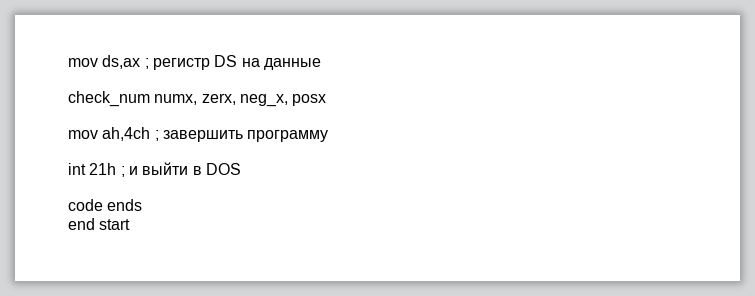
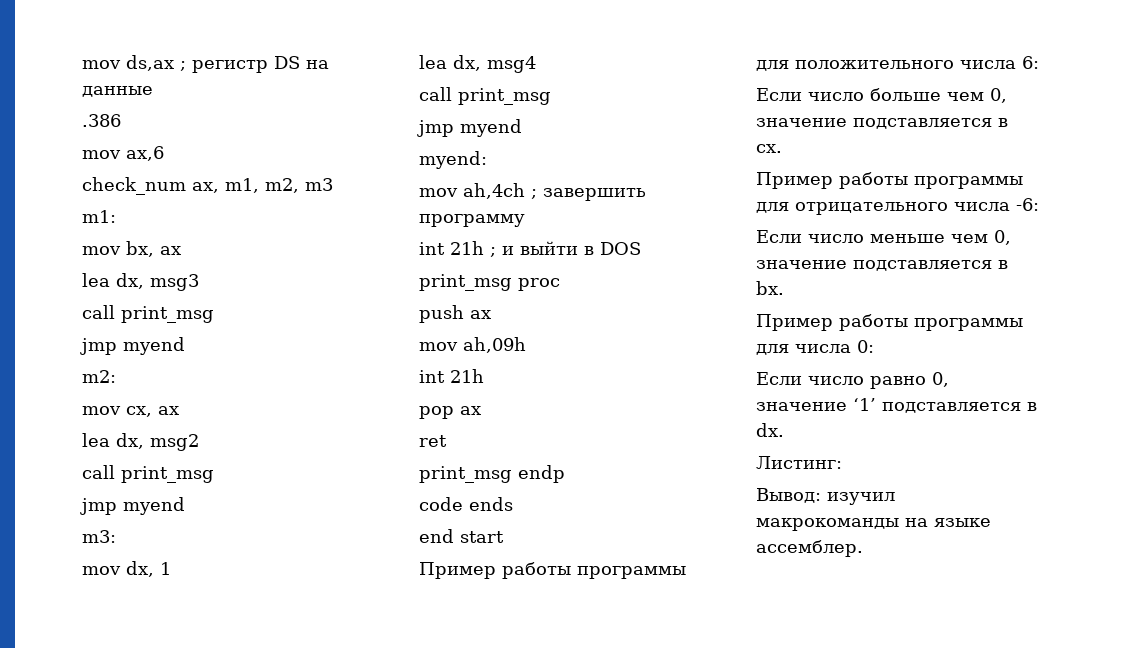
- check_num numx, zerx, neg_x, posx
+ .386
+ mov ax,6
+ check_num ax, m1, m2, m3
+ m1:
+ mov bx, ax
+ lea dx, msg3
+ call print_msg
+ jmp myend
+ m2:
+ mov cx, ax
+ lea dx, msg2
+ call print_msg
+ jmp myend
+ m3:
+ mov dx, 1
+ lea dx, msg4
+ call print_msg
+ jmp myend
+ myend:
+ print_msg proc
+ push ax
+ mov ah,09h
+ int 21h
+ pop ax
+ ret
+ print_msg endp
  code ends
  end start
+ Пример работы программы для положительного числа 6:
+ Если число больше чем 0, значение подставляется в cx.
+ Пример работы программы для отрицательного числа -6:
+ Если число меньше чем 0, значение подставляется в bx.
+ Пример работы программы для числа 0:
+ Если число равно 0, значение ‘1’ подставляется в dx.
+ Листинг:
+ Вывод: изучил макрокоманды на языке aссемблер.

